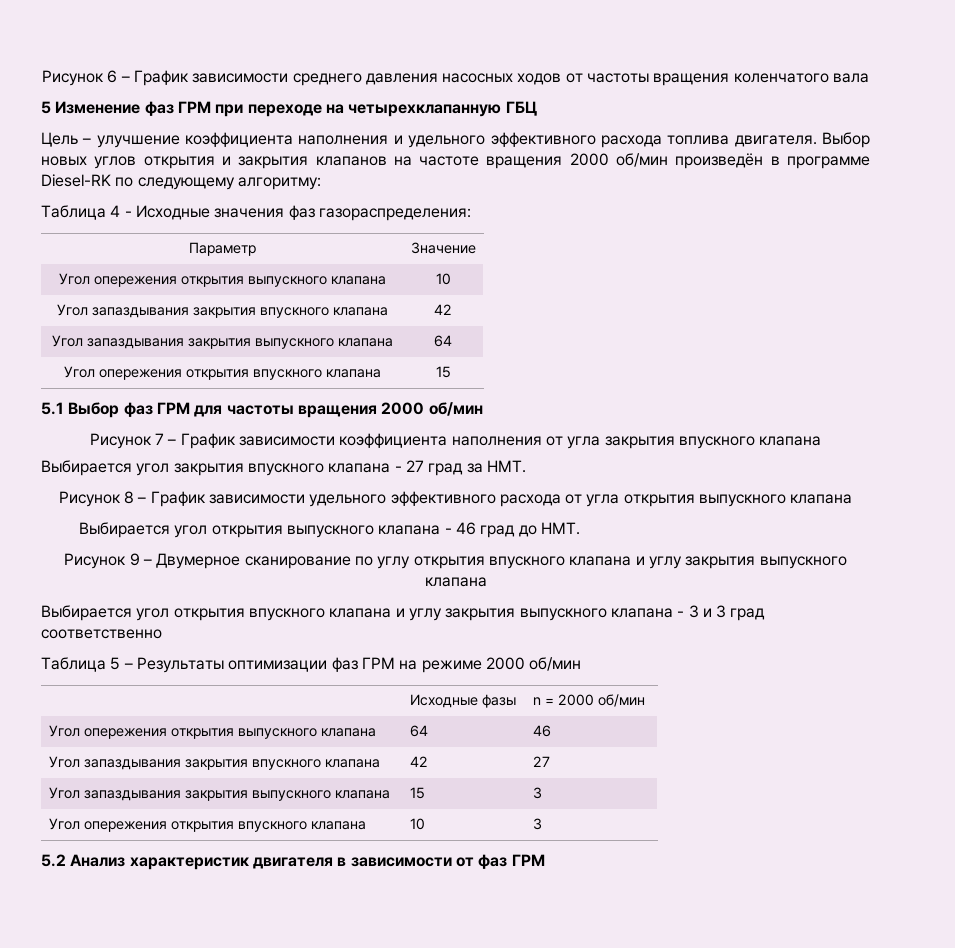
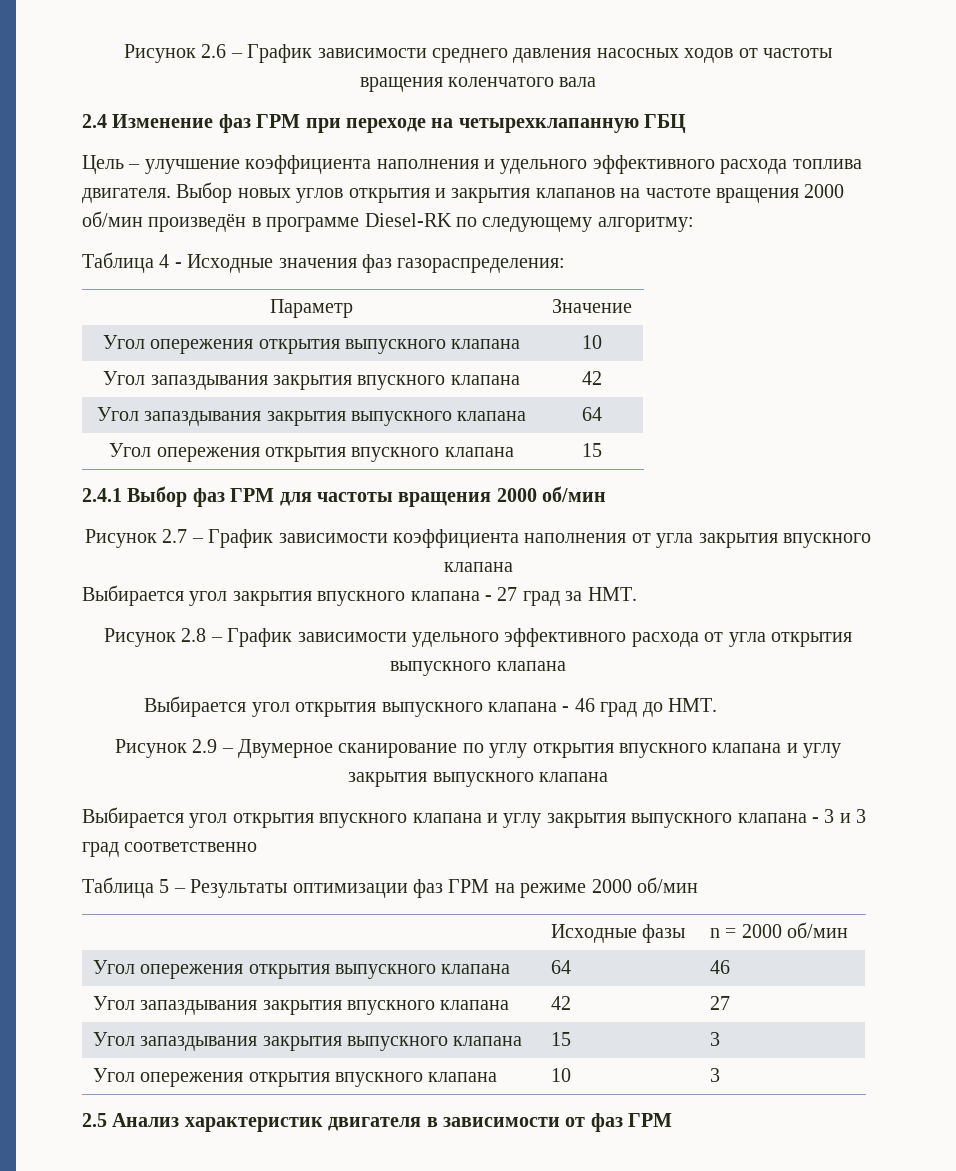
- Рисунок 6 – График зависимости среднего давления насосных ходов от частоты вращения коленчатого вала
+ Рисунок 2.6 – График зависимости среднего давления насосных ходов от частоты вращения коленчатого вала
- 5 Изменение фаз ГРМ при переходе на четырехклапанную ГБЦ
+ 2.4 Изменение фаз ГРМ при переходе на четырехклапанную ГБЦ
- 5.1 Выбор фаз ГРМ для частоты вращения 2000 об/мин
+ 2.4.1 Выбор фаз ГРМ для частоты вращения 2000 об/мин
- Рисунок 7 – График зависимости коэффициента наполнения от угла закрытия впускного клапана
+ Рисунок 2.7 – График зависимости коэффициента наполнения от угла закрытия впускного клапана
- Рисунок 8 – График зависимости удельного эффективного расхода от угла открытия выпускного клапана
+ Рисунок 2.8 – График зависимости удельного эффективного расхода от угла открытия выпускного клапана
- Рисунок 9 – Двумерное сканирование по углу открытия впускного клапана и углу закрытия выпускного клапана
+ Рисунок 2.9 – Двумерное сканирование по углу открытия впускного клапана и углу закрытия выпускного клапана
- 5.2 Анализ характеристик двигателя в зависимости от фаз ГРМ
+ 2.5 Анализ характеристик двигателя в зависимости от фаз ГРМ

